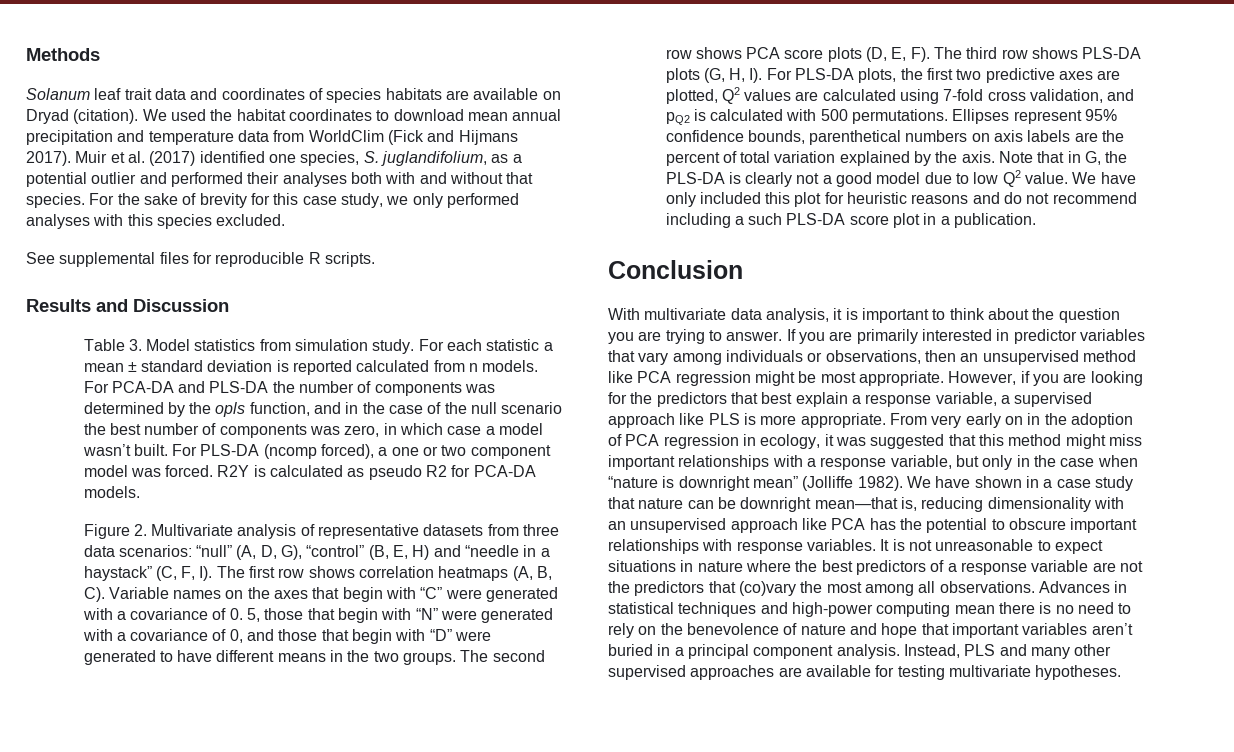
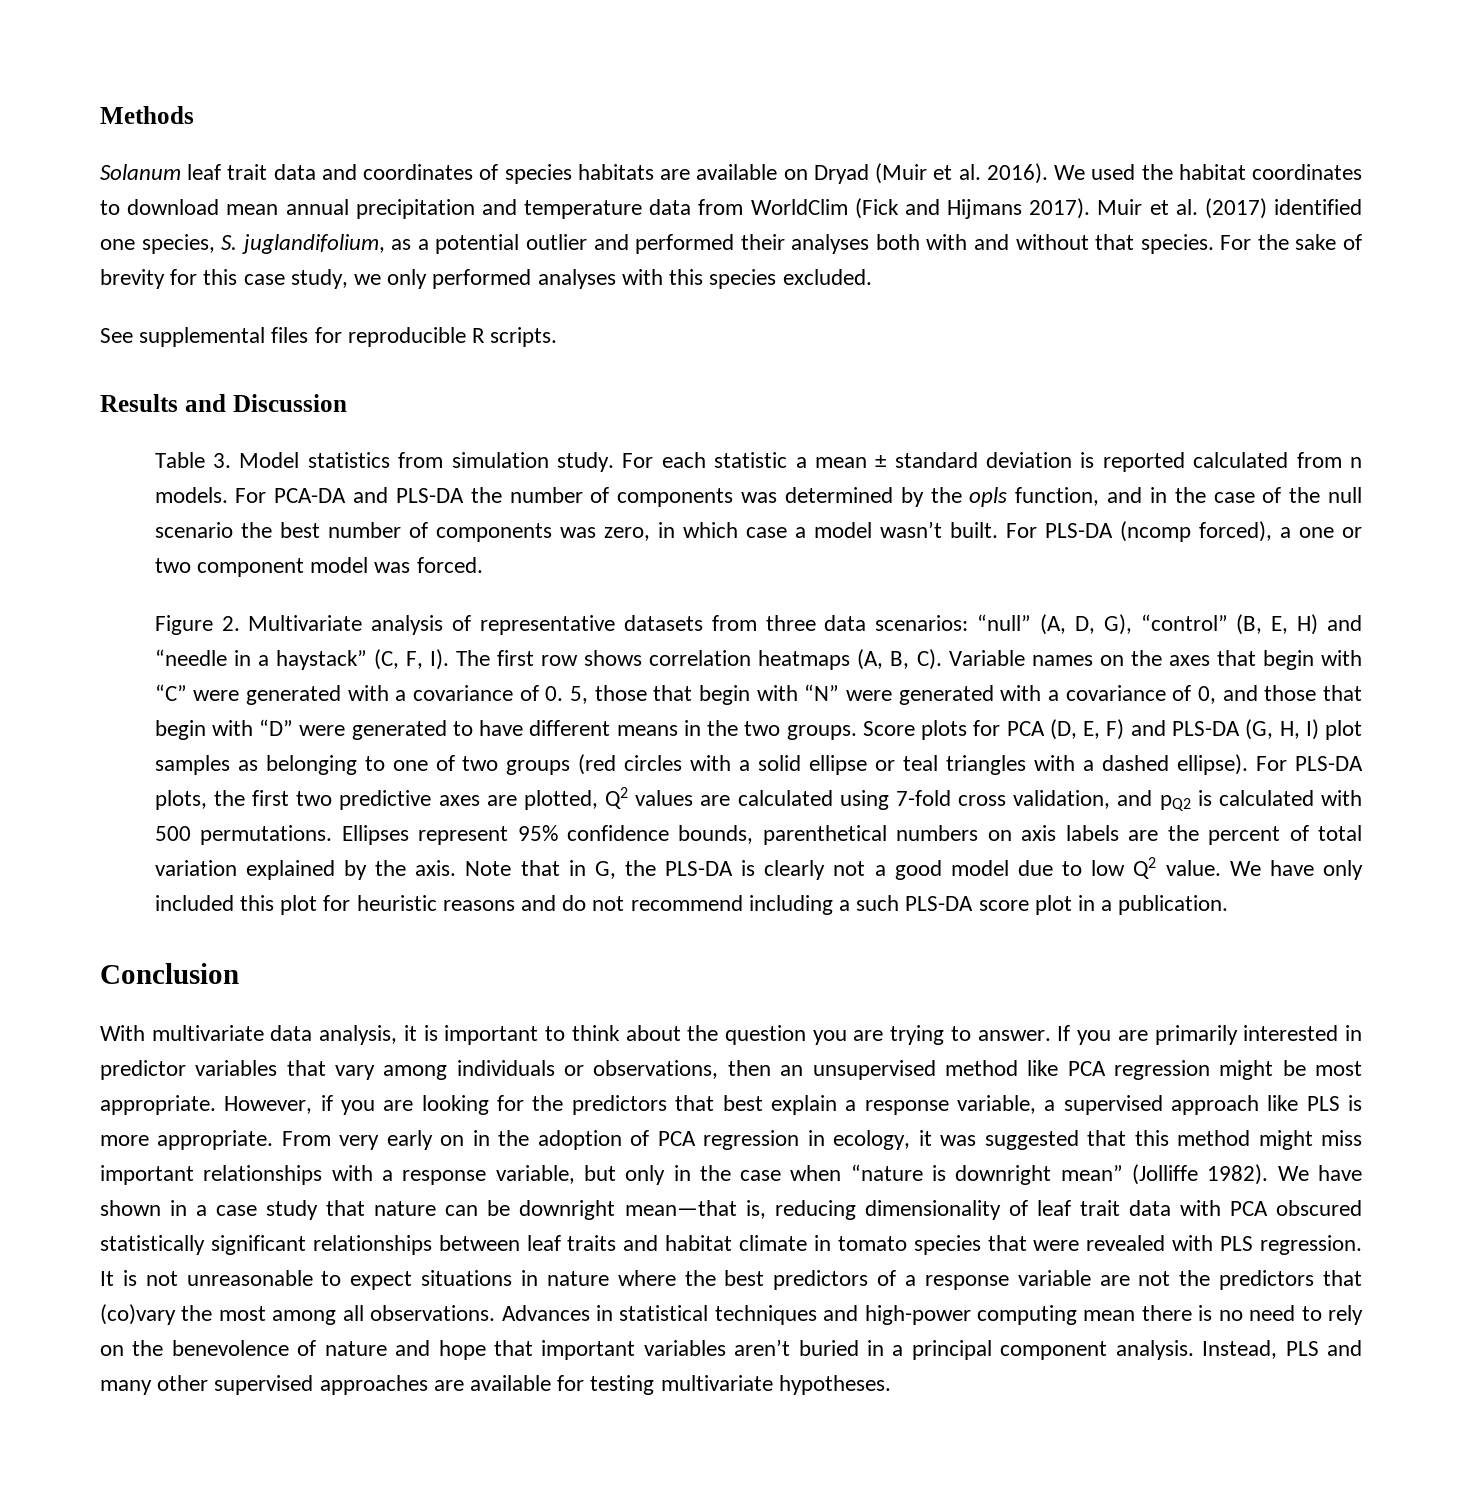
- Solanum leaf trait data and coordinates of species habitats are available on Dryad (citation).
+ Solanum leaf trait data and coordinates of species habitats are available on Dryad (Muir et al. 2016).
- R2Y is calculated as pseudo R2 for PCA-DA models.
- The second row shows PCA score plots (D, E, F). The third row shows PLS-DA plots (G, H, I). For PLS-DA plots, the first two predictive axes are plotted, Q2 values are calculated using 7-fold cross validation, and pQ2 is calculated with 500 permutations.
+ Score plots for PCA (D, E, F) and PLS-DA (G, H, I) plot samples as belonging to one of two groups (red circles with a solid ellipse or teal triangles with a dashed ellipse). For PLS-DA plots, the first two predictive axes are plotted, Q2 values are calculated using 7-fold cross validation, and pQ2 is calculated with 500 permutations.
- We have shown in a case study that nature can be downright mean—that is, reducing dimensionality with an unsupervised approach like PCA has the potential to obscure important relationships with response variables.
+ We have shown in a case study that nature can be downright mean—that is, reducing dimensionality of leaf trait data with PCA obscured statistically significant relationships between leaf traits and habitat climate in tomato species that were revealed with PLS regression.

